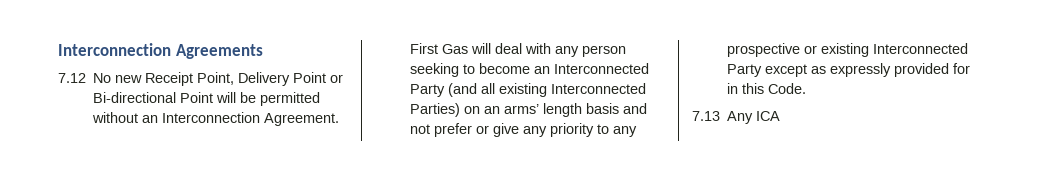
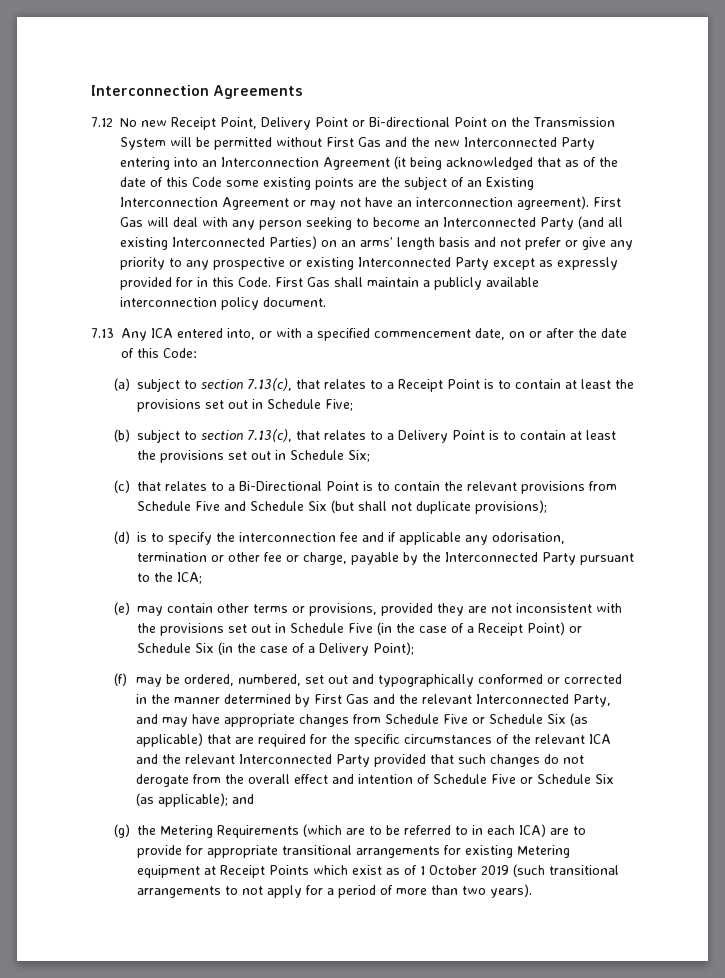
- 7.12 No new Receipt Point, Delivery Point or Bi-directional Point will be permitted without an Interconnection Agreement.
+ 7.12 No new Receipt Point, Delivery Point or Bi-directional Point on the Transmission System will be permitted without First Gas and the new Interconnected Party entering into an Interconnection Agreement (it being acknowledged that as of the date of this Code some existing points are the subject of an Existing Interconnection Agreement or may not have an interconnection agreement).
- First Gas will deal with any person seeking to become an Interconnected Party (and all existing Interconnected Parties) on an arms’ length basis and not prefer or give any priority to any prospective or existing Interconnected Party except as expressly provided for in this Code.
- 7.13 Any ICA
+ First Gas will deal with any person seeking to become an Interconnected Party (and all existing Interconnected Parties) on an arms’ length basis and not prefer or give any priority to any prospective or existing Interconnected Party except as expressly provided for in this Code. First Gas shall maintain a publicly available interconnection policy document.
+ 7.13 Any ICA entered into, or with a specified commencement date, on or after the date of this Code:
+ (a) subject to section 7.13(c), that relates to a Receipt Point is to contain at least the provisions set out in Schedule Five;
+ (b) subject to section 7.13(c), that relates to a Delivery Point is to contain at least the provisions set out in Schedule Six;
+ (c) that relates to a Bi-Directional Point is to contain the relevant provisions from Schedule Five and Schedule Six (but shall not duplicate provisions);
+ (d) is to specify the interconnection fee and if applicable any odorisation, termination or other fee or charge, payable by the Interconnected Party pursuant to the ICA;
+ (e) may contain other terms or provisions, provided they are not inconsistent with the provisions set out in Schedule Five (in the case of a Receipt Point) or Schedule Six (in the case of a Delivery Point);
+ (f) may be ordered, numbered, set out and typographically conformed or corrected in the manner determined by First Gas and the relevant Interconnected Party, and may have appropriate changes from Schedule Five or Schedule Six (as applicable) that are required for the specific circumstances of the relevant ICA and the relevant Interconnected Party provided that such changes do not derogate from the overall effect and intention of Schedule Five or Schedule Six (as applicable); and
+ (g) the Metering Requirements (which are to be referred to in each ICA) are to provide for appropriate transitional arrangements for existing Metering equipment at Receipt Points which exist as of 1 October 2019 (such transitional arrangements to not apply for a period of more than two years).

